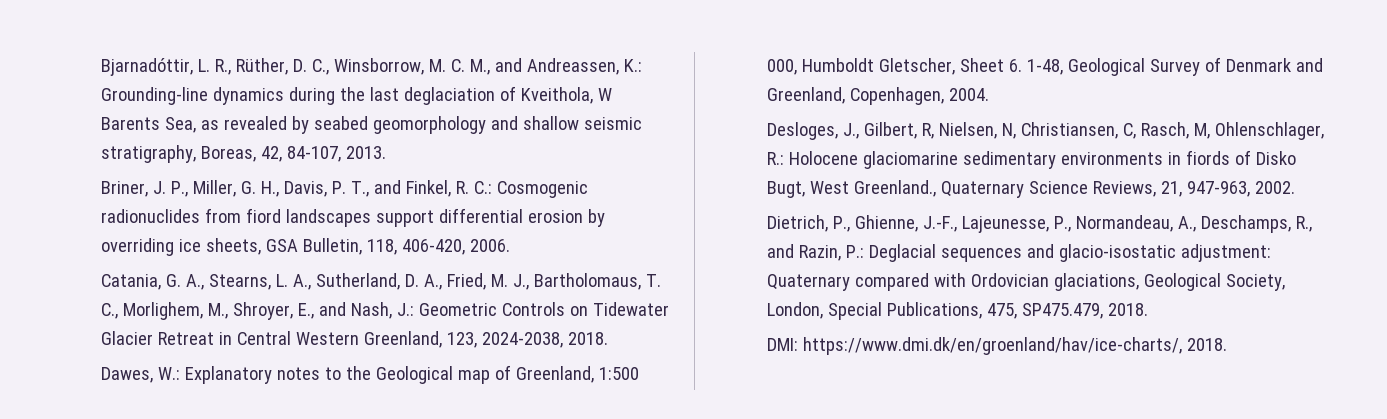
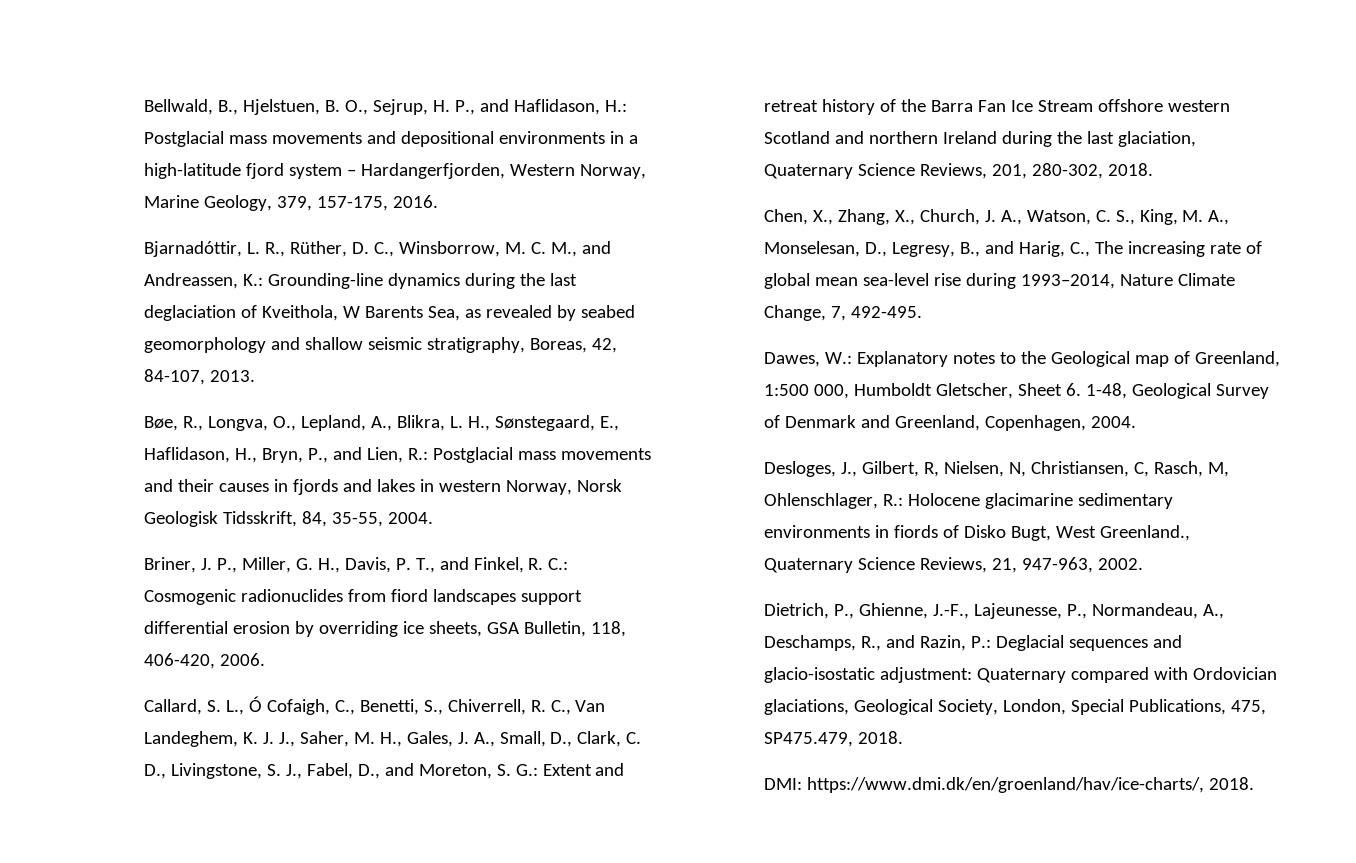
+ Bellwald, B., Hjelstuen, B. O., Sejrup, H. P., and Haflidason, H.: Postglacial mass movements and depositional environments in a high-latitude fjord system – Hardangerfjorden, Western Norway, Marine Geology, 379, 157-175, 2016.
+ Bøe, R., Longva, O., Lepland, A., Blikra, L. H., Sønstegaard, E., Haflidason, H., Bryn, P., and Lien, R.: Postglacial mass movements and their causes in fjords and lakes in western Norway, Norsk Geologisk Tidsskrift, 84, 35-55, 2004.
- Catania, G. A., Stearns, L. A., Sutherland, D. A., Fried, M. J., Bartholomaus, T. C., Morlighem, M., Shroyer, E., and Nash, J.: Geometric Controls on Tidewater Glacier Retreat in Central Western Greenland, 123, 2024-2038, 2018.
+ Callard, S. L., Ó Cofaigh, C., Benetti, S., Chiverrell, R. C., Van Landeghem, K. J. J., Saher, M. H., Gales, J. A., Small, D., Clark, C. D., Livingstone, S. J., Fabel, D., and Moreton, S. G.: Extent and retreat history of the Barra Fan Ice Stream offshore western Scotland and northern Ireland during the last glaciation, Quaternary Science Reviews, 201, 280-302, 2018.
+ Chen, X., Zhang, X., Church, J. A., Watson, C. S., King, M. A., Monselesan, D., Legresy, B., and Harig, C., The increasing rate of global mean sea-level rise during 1993–2014, Nature Climate Change, 7, 492-495.
- Desloges, J., Gilbert, R, Nielsen, N, Christiansen, C, Rasch, M, Ohlenschlager, R.: Holocene glaciomarine sedimentary environments in fiords of Disko Bugt, West Greenland., Quaternary Science Reviews, 21, 947-963, 2002.
+ Desloges, J., Gilbert, R, Nielsen, N, Christiansen, C, Rasch, M, Ohlenschlager, R.: Holocene glacimarine sedimentary environments in fiords of Disko Bugt, West Greenland., Quaternary Science Reviews, 21, 947-963, 2002.

